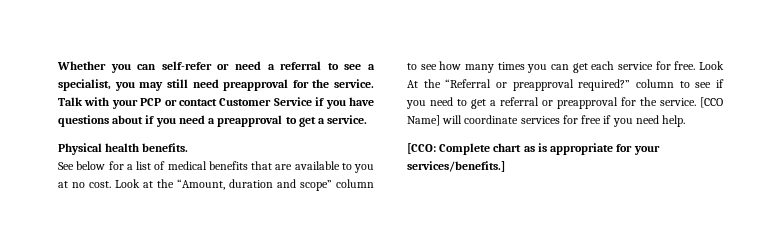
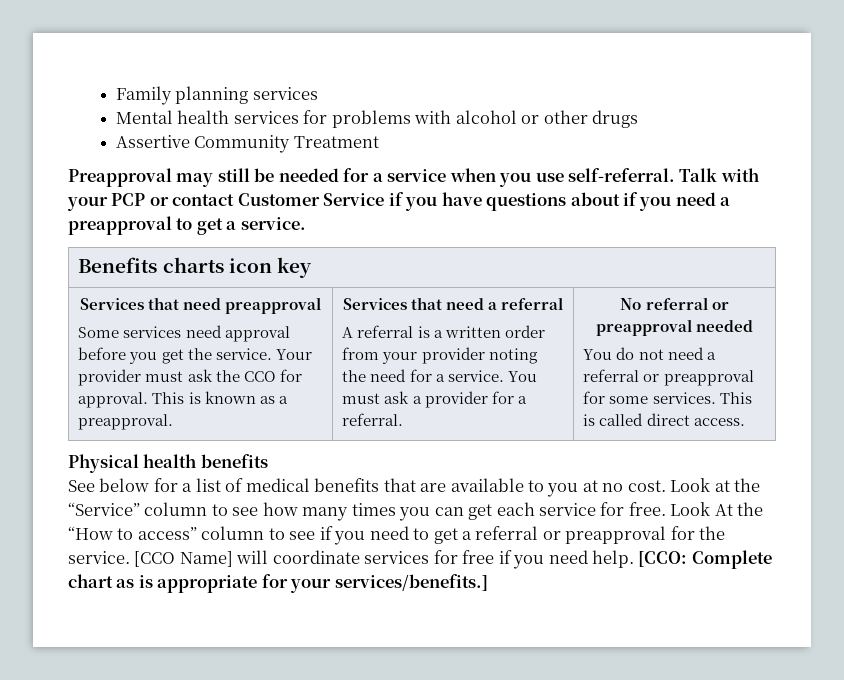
- Whether you can self-refer or need a referral to see a specialist, you may still need preapproval for the service.
+ Family planning services
+ Mental health services for problems with alcohol or other drugs
+ Assertive Community Treatment
+ Preapproval may still be needed for a service when you use self-referral.
+ Benefits charts icon key
+ Services that need preapproval
+ Some services need approval before you get the service. Your provider must ask the CCO for approval. This is known as a preapproval. | Services that need a referral
+ A referral is a written order from your provider noting the need for a service. You must ask a provider for a referral. | No referral or preapproval needed
+ You do not need a referral or preapproval for some services. This is called direct access.
- Physical health benefits.
+ Physical health benefits
- Look at the “Amount, duration and scope” column to see how many times you can get each service for free.
+ Look at the “Service” column to see how many times you can get each service for free.
- Look At the “Referral or preapproval required?” column to see if you need to get a referral or preapproval for the service.
+ Look At the “How to access” column to see if you need to get a referral or preapproval for the service.
- [CCO Name] will coordinate services for free if you need help.
- [CCO: Complete chart as is appropriate for your services/benefits.]
+ [CCO Name] will coordinate services for free if you need help. [CCO: Complete chart as is appropriate for your services/benefits.]

